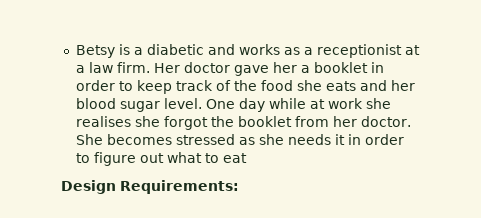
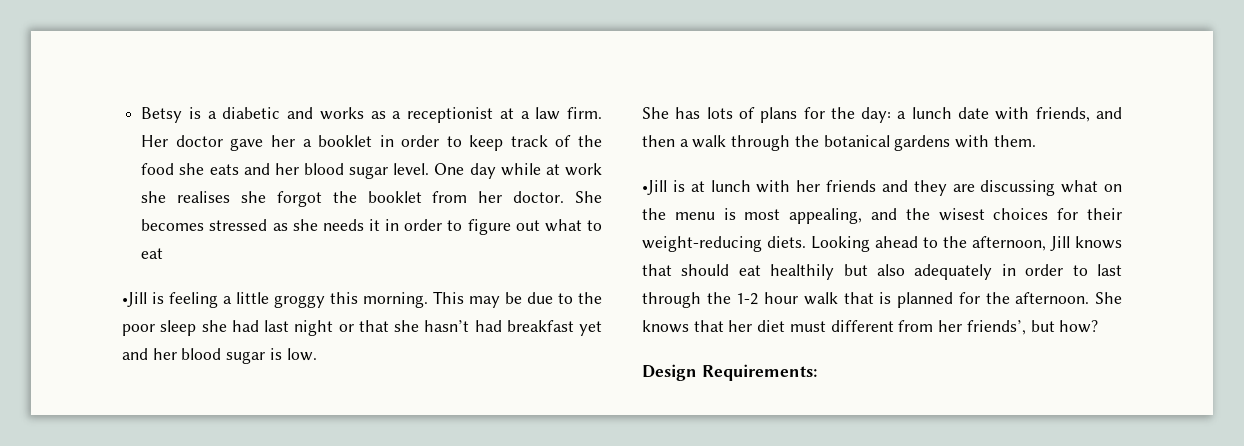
+ •Jill is feeling a little groggy this morning. This may be due to the poor sleep she had last night or that she hasn’t had breakfast yet and her blood sugar is low.
+ She has lots of plans for the day: a lunch date with friends, and then a walk through the botanical gardens with them.
+ •Jill is at lunch with her friends and they are discussing what on the menu is most appealing, and the wisest choices for their weight-reducing diets. Looking ahead to the afternoon, Jill knows that should eat healthily but also adequately in order to last through the 1-2 hour walk that is planned for the afternoon. She knows that her diet must different from her friends’, but how?

